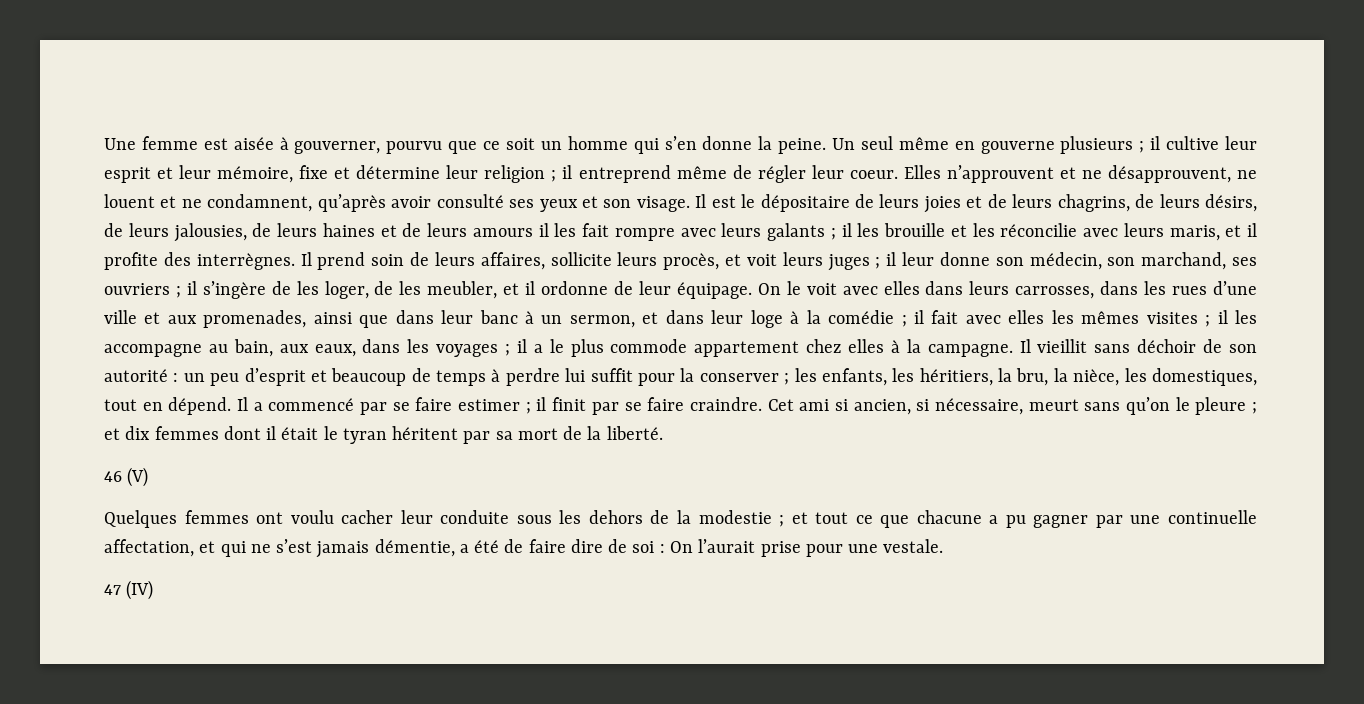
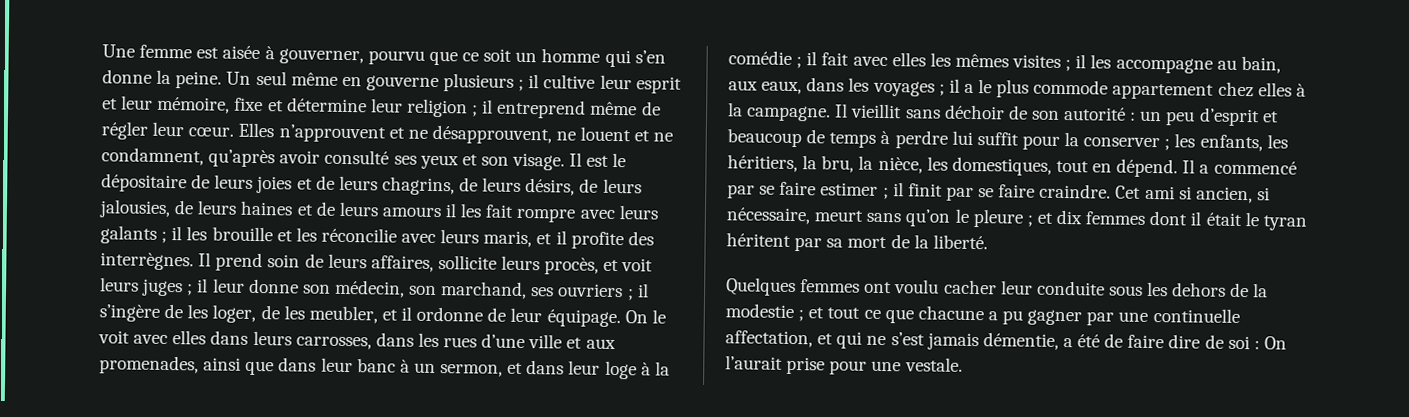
- Un seul même en gouverne plusieurs ; il cultive leur esprit et leur mémoire, fixe et détermine leur religion ; il entreprend même de régler leur coeur.
+ Un seul même en gouverne plusieurs ; il cultive leur esprit et leur mémoire, fixe et détermine leur religion ; il entreprend même de régler leur cœur.
- 46 (V)
- 47 (IV)

